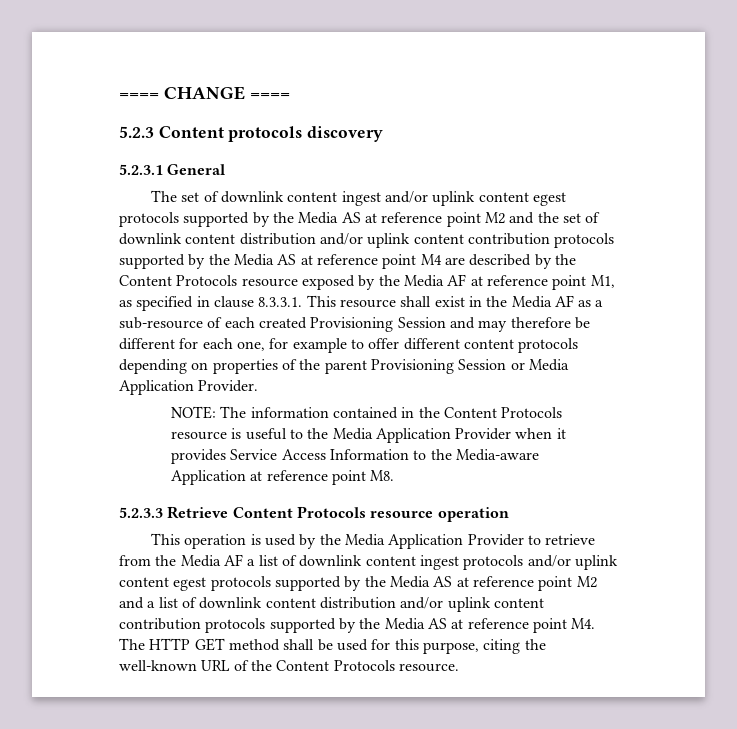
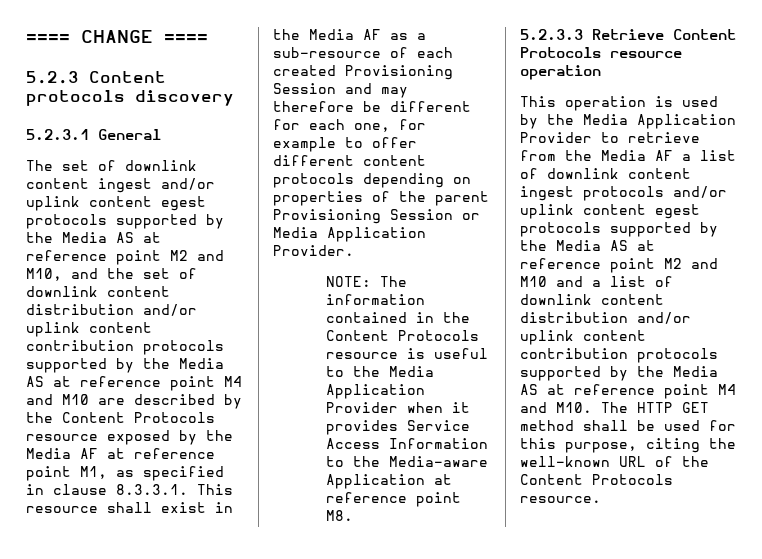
- The set of downlink content ingest and/or uplink content egest protocols supported by the Media AS at reference point M2 and the set of downlink content distribution and/or uplink content contribution protocols supported by the Media AS at reference point M4 are described by the Content Protocols resource exposed by the Media AF at reference point M1, as specified in clause 8.3.3.1. This resource shall exist in the Media AF as a sub-resource of each created Provisioning Session and may therefore be different for each one, for example to offer different content protocols depending on properties of the parent Provisioning Session or Media Application Provider.
+ The set of downlink content ingest and/or uplink content egest protocols supported by the Media AS at reference point M2 and M10, and the set of downlink content distribution and/or uplink content contribution protocols supported by the Media AS at reference point M4 and M10 are described by the Content Protocols resource exposed by the Media AF at reference point M1, as specified in clause 8.3.3.1. This resource shall exist in the Media AF as a sub-resource of each created Provisioning Session and may therefore be different for each one, for example to offer different content protocols depending on properties of the parent Provisioning Session or Media Application Provider.
- This operation is used by the Media Application Provider to retrieve from the Media AF a list of downlink content ingest protocols and/or uplink content egest protocols supported by the Media AS at reference point M2 and a list of downlink content distribution and/or uplink content contribution protocols supported by the Media AS at reference point M4. The HTTP GET method shall be used for this purpose, citing the well-known URL of the Content Protocols resource.
+ This operation is used by the Media Application Provider to retrieve from the Media AF a list of downlink content ingest protocols and/or uplink content egest protocols supported by the Media AS at reference point M2 and M10 and a list of downlink content distribution and/or uplink content contribution protocols supported by the Media AS at reference point M4 and M10. The HTTP GET method shall be used for this purpose, citing the well-known URL of the Content Protocols resource.

